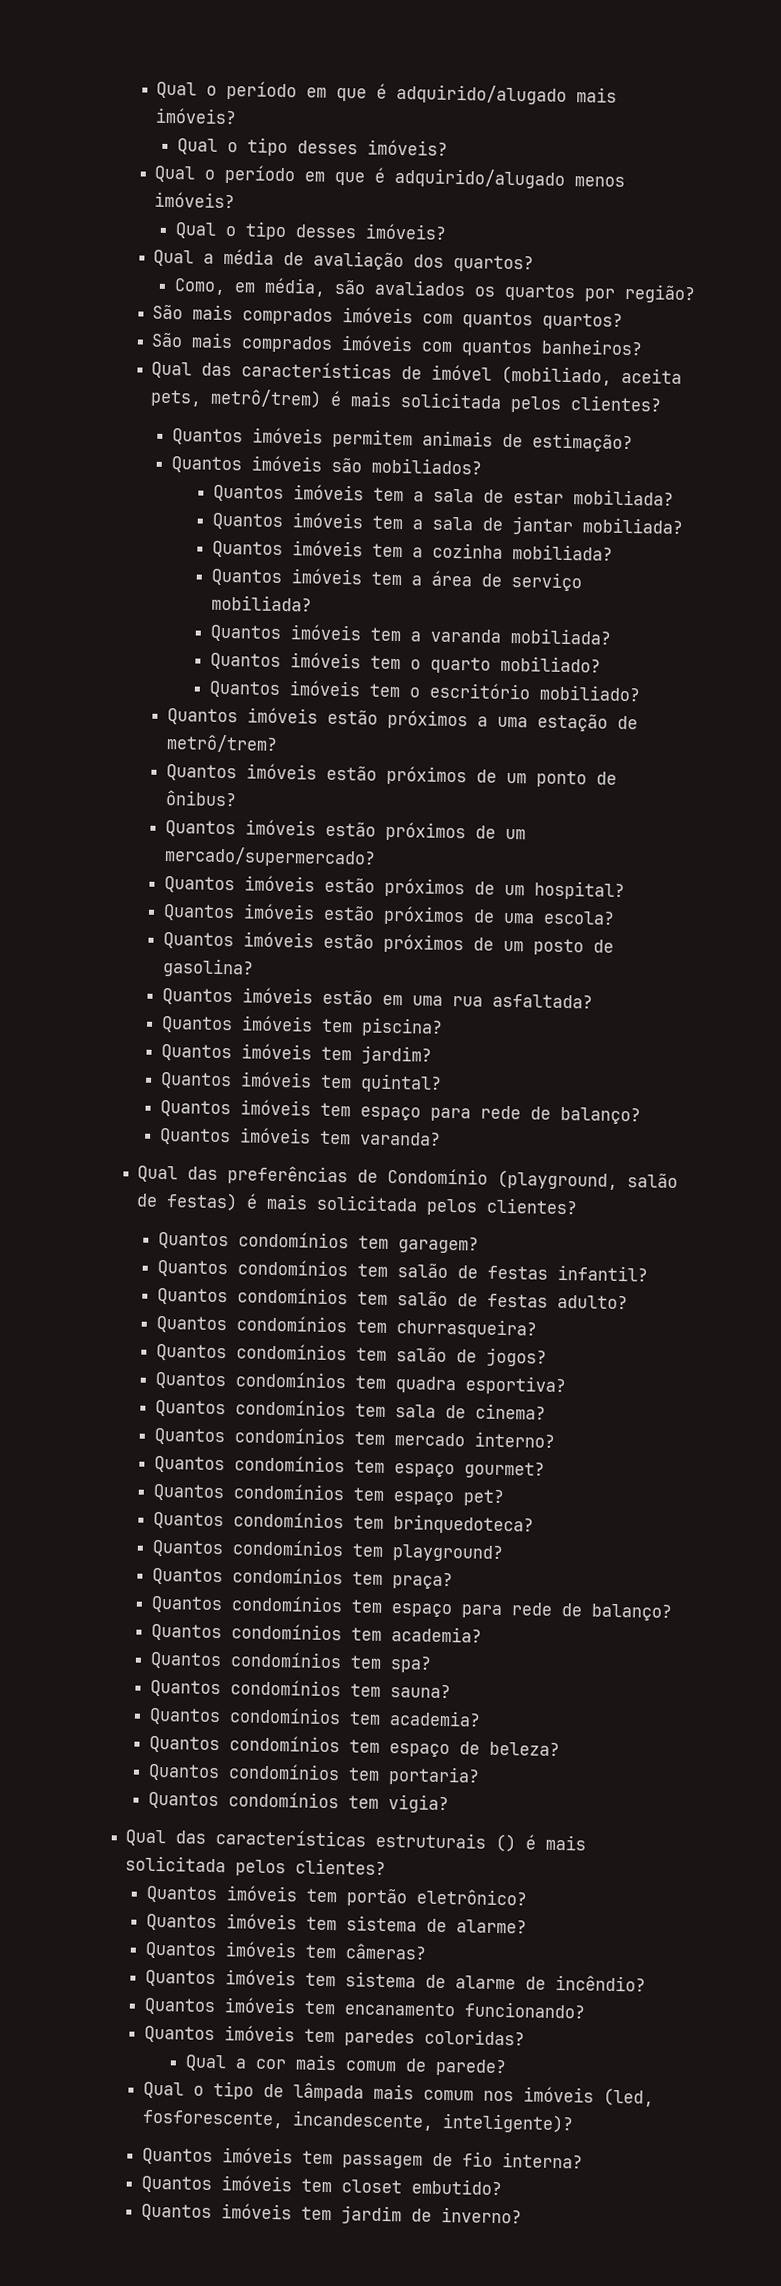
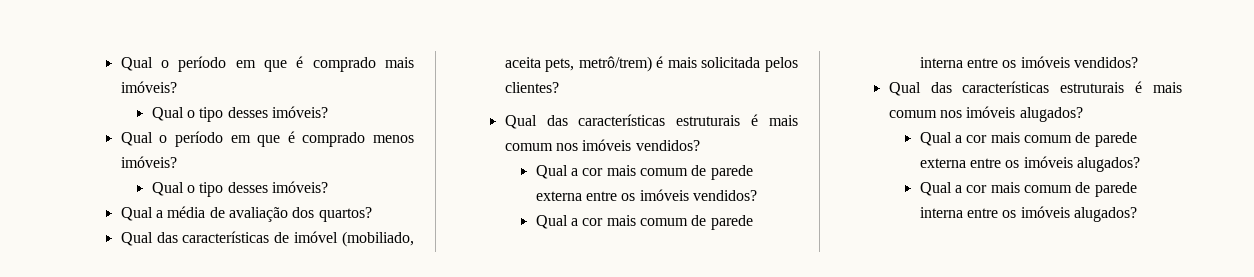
- Qual o período em que é adquirido/alugado mais imóveis?
+ Qual o período em que é comprado mais imóveis?
- Qual o período em que é adquirido/alugado menos imóveis?
+ Qual o período em que é comprado menos imóveis?
- Como, em média, são avaliados os quartos por região?
- São mais comprados imóveis com quantos quartos?
- São mais comprados imóveis com quantos banheiros?
- Quantos imóveis permitem animais de estimação?
- Quantos imóveis são mobiliados?
- Quantos imóveis tem a sala de estar mobiliada?
- Quantos imóveis tem a sala de jantar mobiliada?
- Quantos imóveis tem a cozinha mobiliada?
- Quantos imóveis tem a área de serviço mobiliada?
- Quantos imóveis tem a varanda mobiliada?
- Quantos imóveis tem o quarto mobiliado?
- Quantos imóveis tem o escritório mobiliado?
- Quantos imóveis estão próximos a uma estação de metrô/trem?
- Quantos imóveis estão próximos de um ponto de ônibus?
- Quantos imóveis estão próximos de um mercado/supermercado?
- Quantos imóveis estão próximos de um hospital?
- Quantos imóveis estão próximos de uma escola?
- Quantos imóveis estão próximos de um posto de gasolina?
- Quantos imóveis estão em uma rua asfaltada?
- Quantos imóveis tem piscina?
- Quantos imóveis tem jardim?
- Quantos imóveis tem quintal?
- Quantos imóveis tem espaço para rede de balanço?
- Quantos imóveis tem varanda?
- Qual das preferências de Condomínio (playground, salão de festas) é mais solicitada pelos clientes?
- Quantos condomínios tem garagem?
- Quantos condomínios tem salão de festas infantil?
- Quantos condomínios tem salão de festas adulto?
- Quantos condomínios tem churrasqueira?
- Quantos condomínios tem salão de jogos?
- Quantos condomínios tem quadra esportiva?
- Quantos condomínios tem sala de cinema?
- Quantos condomínios tem mercado interno?
- Quantos condomínios tem espaço gourmet?
- Quantos condomínios tem espaço pet?
- Quantos condomínios tem brinquedoteca?
- Quantos condomínios tem playground?
- Quantos condomínios tem praça?
- Quantos condomínios tem espaço para rede de balanço?
- Quantos condomínios tem academia?
- Quantos condomínios tem spa?
- Quantos condomínios tem sauna?
- Quantos condomínios tem academia?
- Quantos condomínios tem espaço de beleza?
- Quantos condomínios tem portaria?
- Quantos condomínios tem vigia?
- Qual das características estruturais () é mais solicitada pelos clientes?
- Quantos imóveis tem portão eletrônico?
- Quantos imóveis tem sistema de alarme?
- Quantos imóveis tem câmeras?
- Quantos imóveis tem sistema de alarme de incêndio?
- Quantos imóveis tem encanamento funcionando?
- Quantos imóveis tem paredes coloridas?
- Qual a cor mais comum de parede?
- Qual o tipo de lâmpada mais comum nos imóveis (led, fosforescente, incandescente, inteligente)?
- Quantos imóveis tem passagem de fio interna?
- Quantos imóveis tem closet embutido?
- Quantos imóveis tem jardim de inverno?
+ Qual das características estruturais é mais comum nos imóveis vendidos?
+ Qual a cor mais comum de parede externa entre os imóveis vendidos?
+ Qual a cor mais comum de parede interna entre os imóveis vendidos?
+ Qual das características estruturais é mais comum nos imóveis alugados?
+ Qual a cor mais comum de parede externa entre os imóveis alugados?
+ Qual a cor mais comum de parede interna entre os imóveis alugados?

